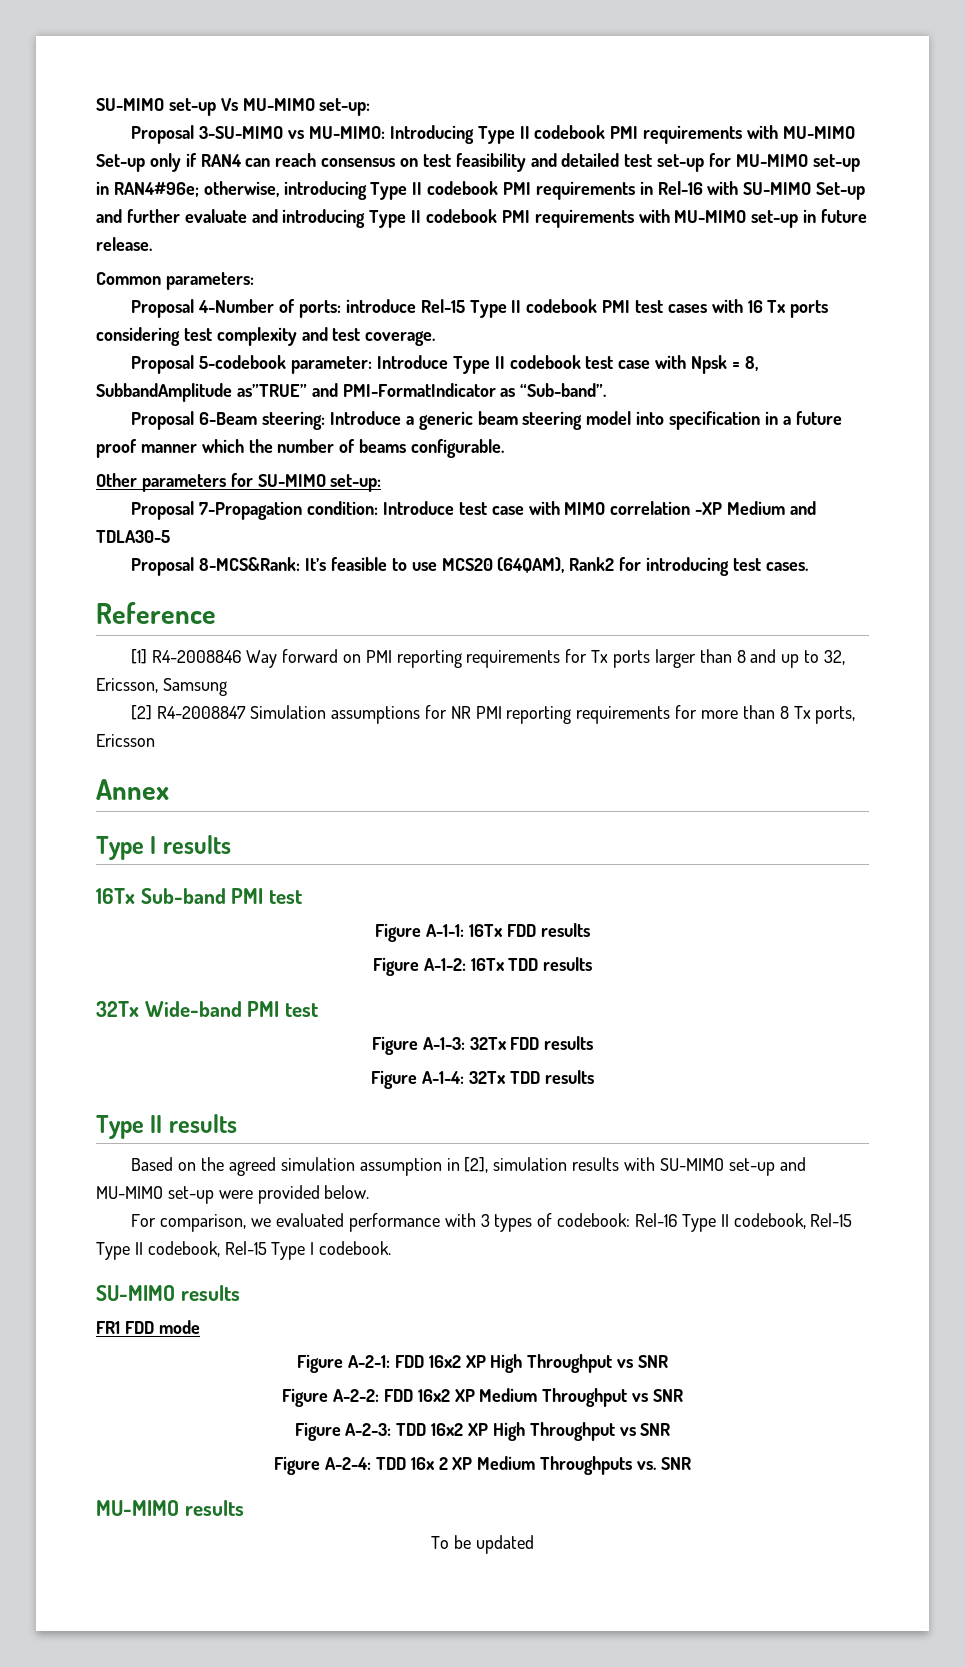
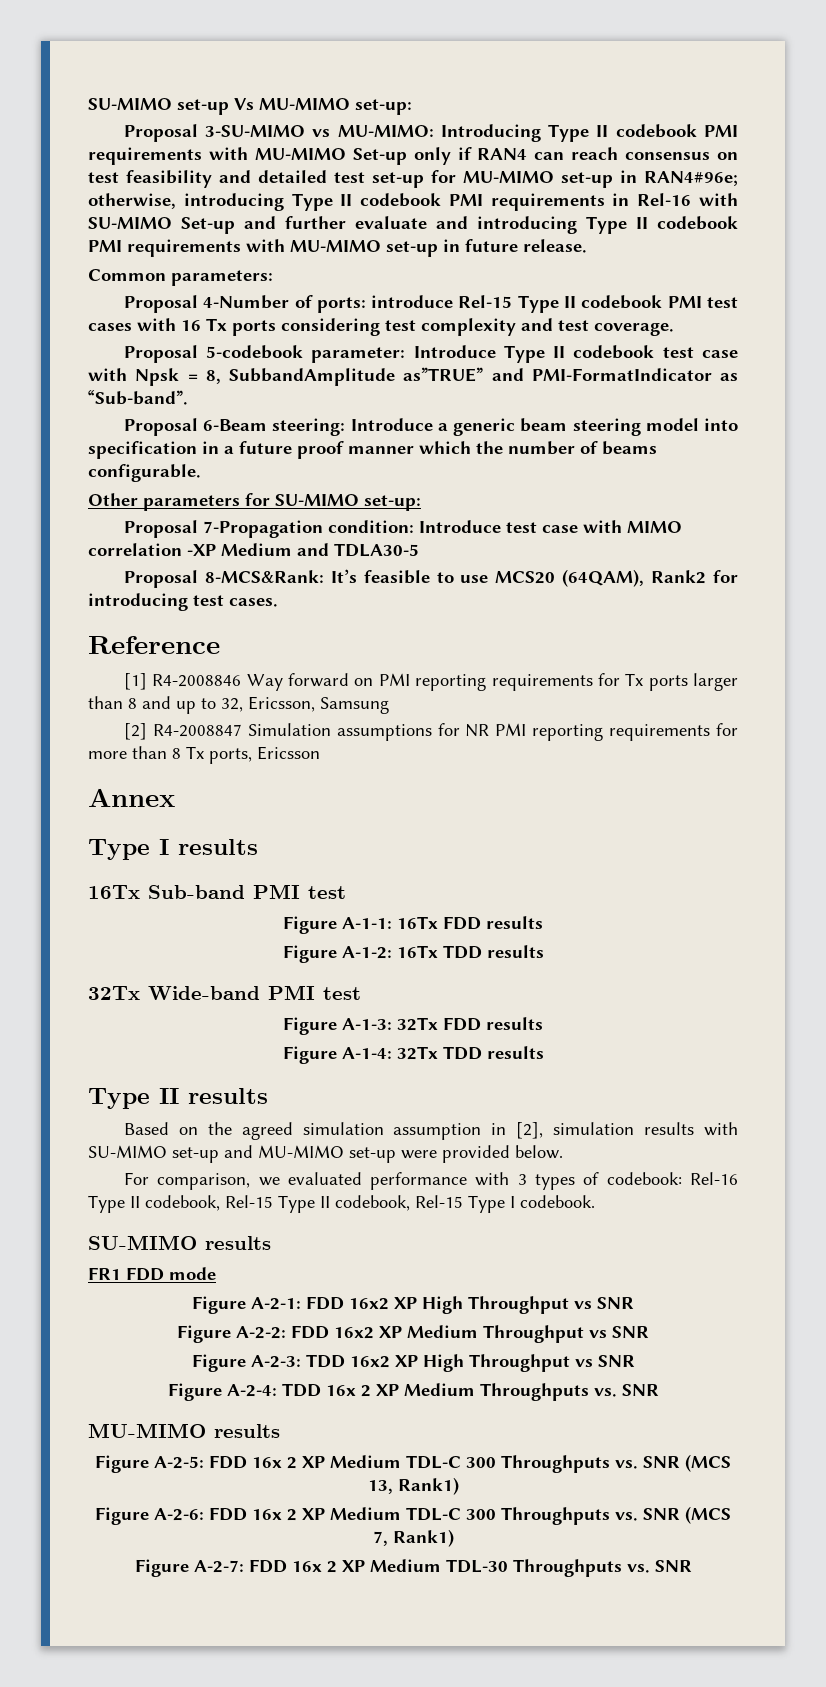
- To be updated
+ Figure A-2-5: FDD 16x 2 XP Medium TDL-C 300 Throughputs vs. SNR (MCS 13, Rank1)
+ Figure A-2-6: FDD 16x 2 XP Medium TDL-C 300 Throughputs vs. SNR (MCS 7, Rank1)
+ Figure A-2-7: FDD 16x 2 XP Medium TDL-30 Throughputs vs. SNR

